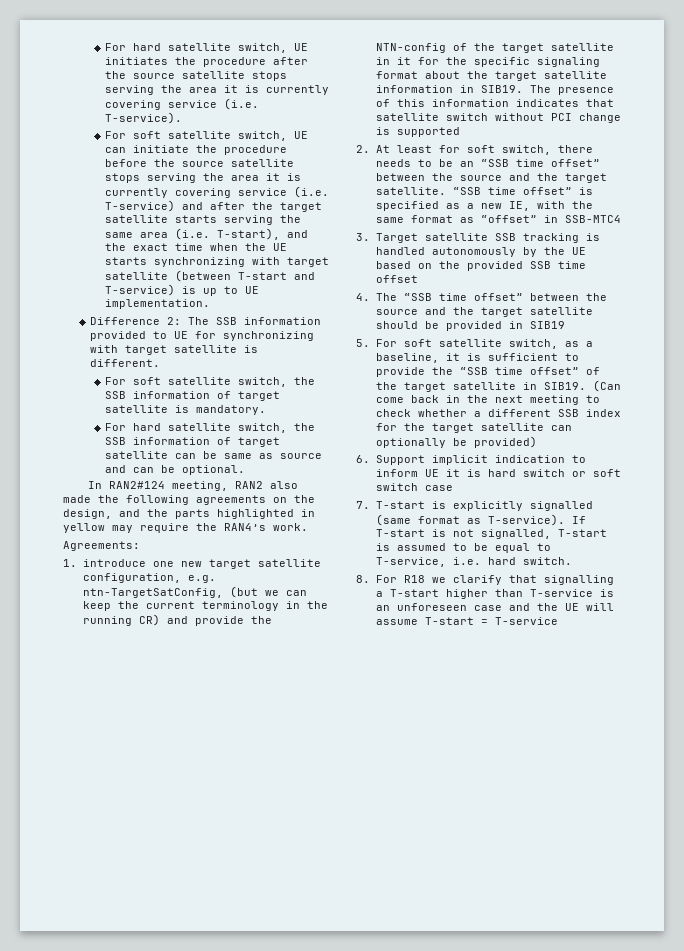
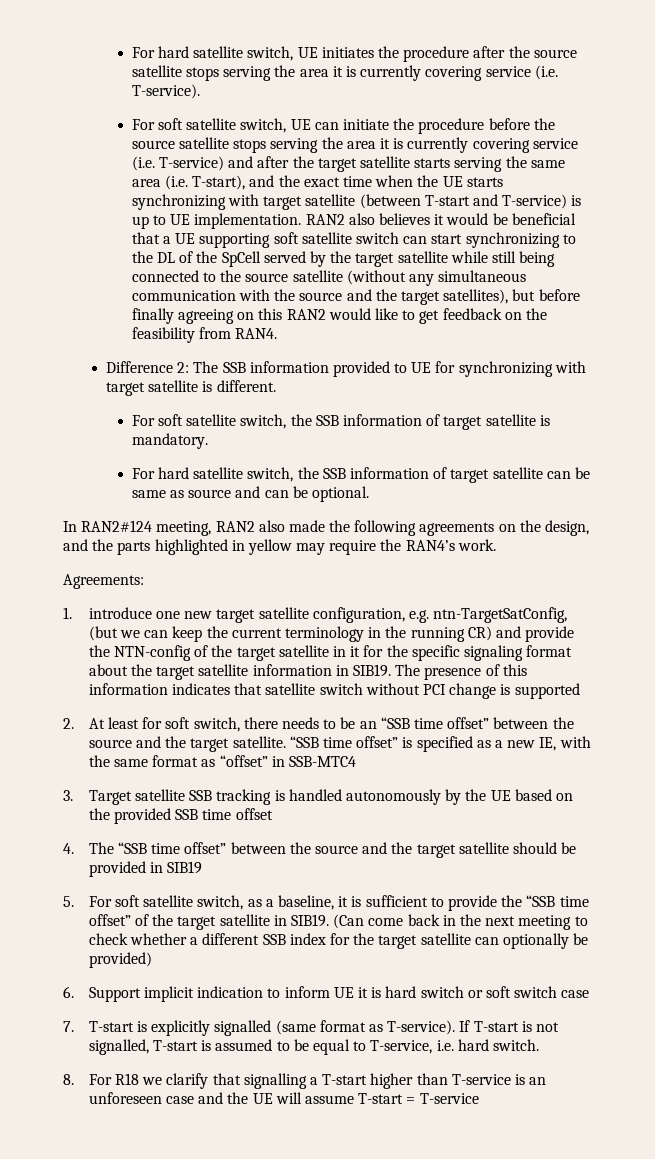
+ RAN2 also believes it would be beneficial that a UE supporting soft satellite switch can start synchronizing to the DL of the SpCell served by the target satellite while still being connected to the source satellite (without any simultaneous communication with the source and the target satellites), but before finally agreeing on this RAN2 would like to get feedback on the feasibility from RAN4.

